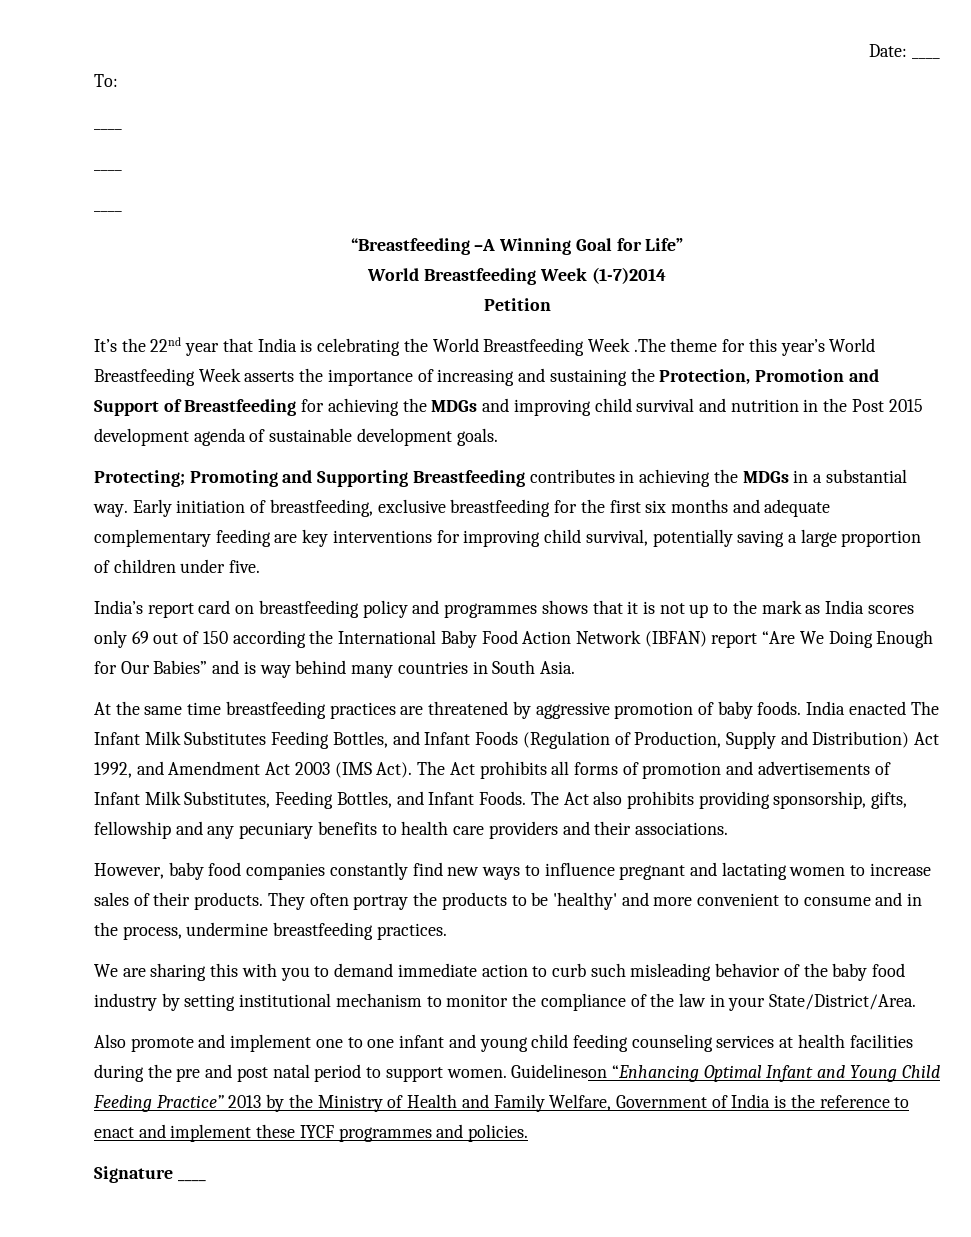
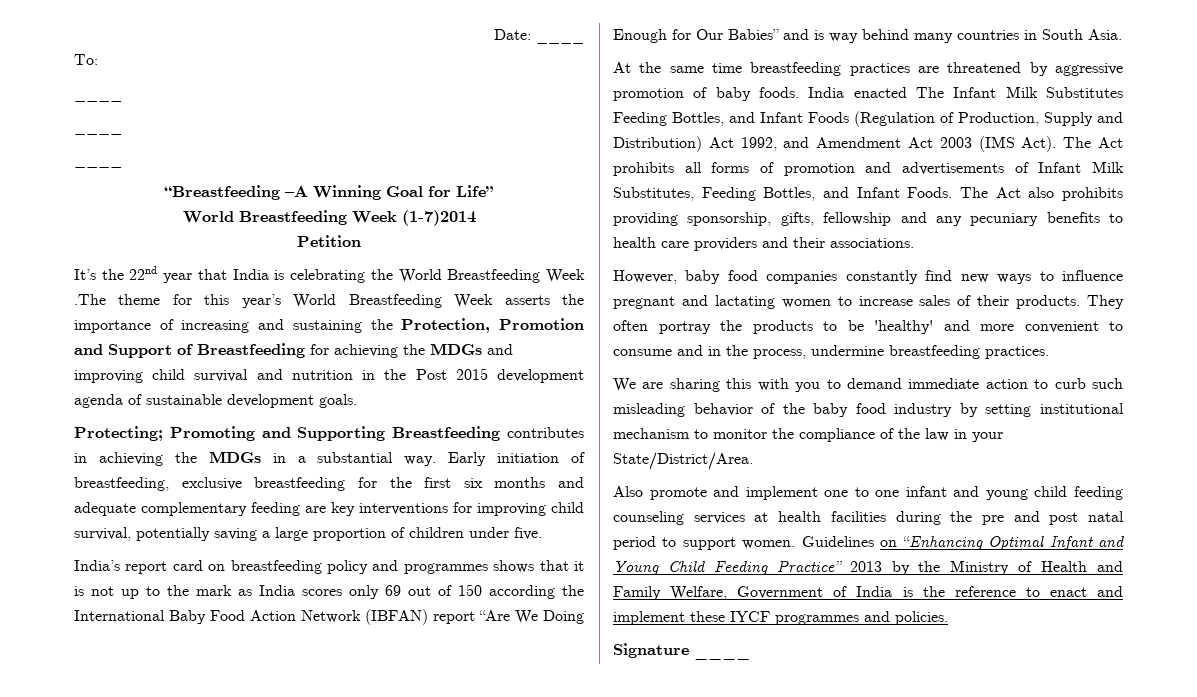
- Guidelineson “Enhancing Optimal Infant and Young Child Feeding Practice” 2013 by the Ministry of Health and Family Welfare, Government of India is the reference to enact and implement these IYCF programmes and policies.
+ Guidelines on “Enhancing Optimal Infant and Young Child Feeding Practice” 2013 by the Ministry of Health and Family Welfare, Government of India is the reference to enact and implement these IYCF programmes and policies.

